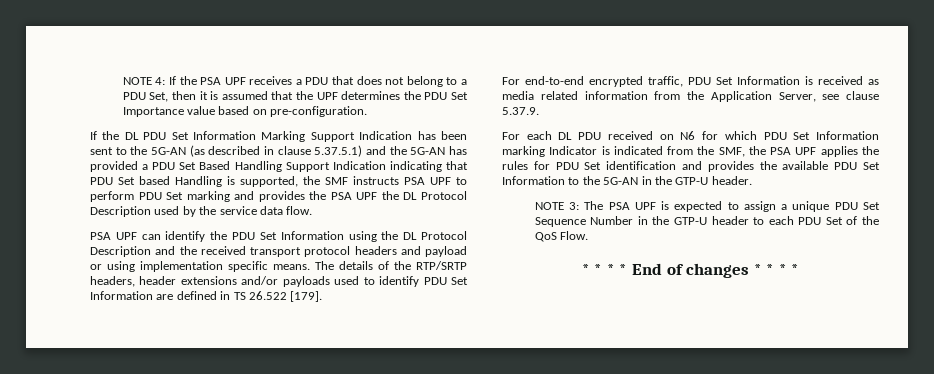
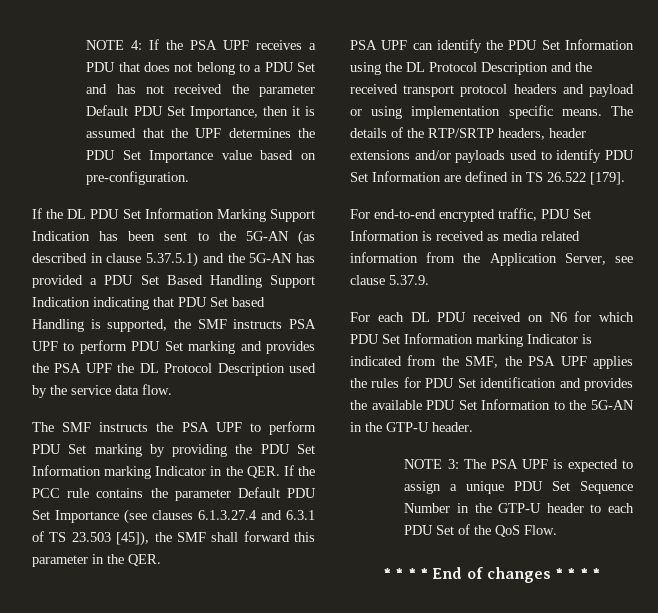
- NOTE 4: If the PSA UPF receives a PDU that does not belong to a PDU Set, then it is assumed that the UPF determines the PDU Set Importance value based on pre-configuration.
+ NOTE 4: If the PSA UPF receives a PDU that does not belong to a PDU Set and has not received the parameter Default PDU Set Importance, then it is assumed that the UPF determines the PDU Set Importance value based on pre-configuration.
+ The SMF instructs the PSA UPF to perform PDU Set marking by providing the PDU Set Information marking Indicator in the QER. If the PCC rule contains the parameter Default PDU Set Importance (see clauses 6.1.3.27.4 and 6.3.1 of TS 23.503 [45]), the SMF shall forward this parameter in the QER.

